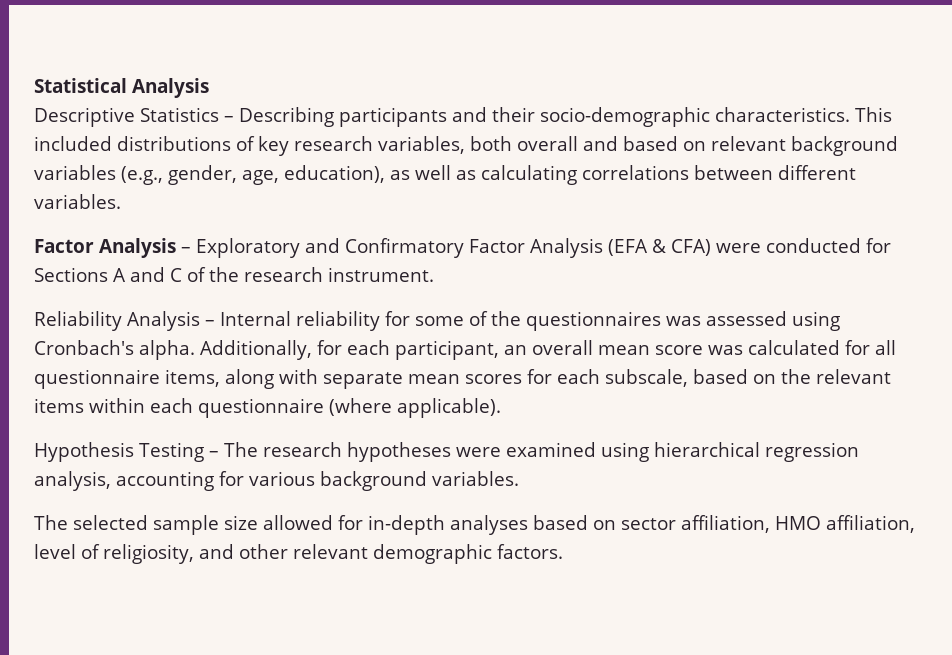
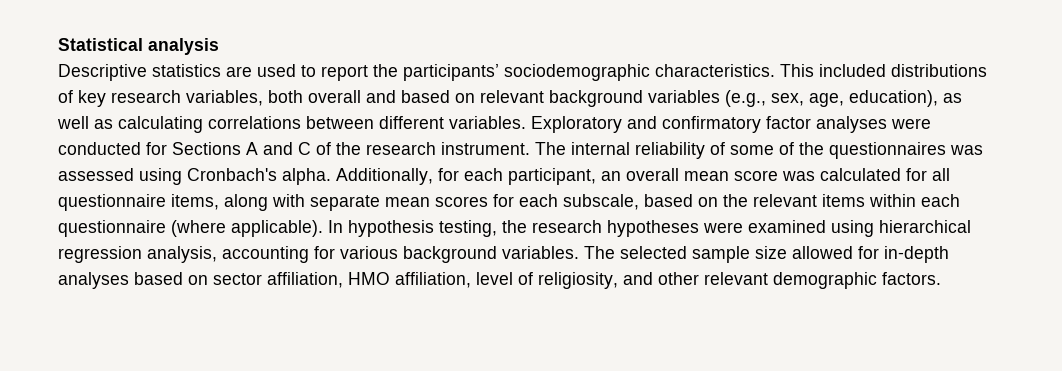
- Statistical Analysis
+ Statistical analysis
- Descriptive Statistics – Describing participants and their socio-demographic characteristics.
+ Descriptive statistics are used to report the participants’ sociodemographic characteristics.
- This included distributions of key research variables, both overall and based on relevant background variables (e.g., gender, age, education), as well as calculating correlations between different variables.
- Factor Analysis – Exploratory and Confirmatory Factor Analysis (EFA & CFA) were conducted for Sections A and C of the research instrument.
- Reliability Analysis – Internal reliability for some of the questionnaires was assessed using Cronbach's alpha.
+ This included distributions of key research variables, both overall and based on relevant background variables (e.g., sex, age, education), as well as calculating correlations between different variables. Exploratory and confirmatory factor analyses were conducted for Sections A and C of the research instrument. The internal reliability of some of the questionnaires was assessed using Cronbach's alpha.
- Additionally, for each participant, an overall mean score was calculated for all questionnaire items, along with separate mean scores for each subscale, based on the relevant items within each questionnaire (where applicable).
- Hypothesis Testing – The research hypotheses were examined using hierarchical regression analysis, accounting for various background variables.
- The selected sample size allowed for in-depth analyses based on sector affiliation, HMO affiliation, level of religiosity, and other relevant demographic factors.
+ Additionally, for each participant, an overall mean score was calculated for all questionnaire items, along with separate mean scores for each subscale, based on the relevant items within each questionnaire (where applicable). In hypothesis testing, the research hypotheses were examined using hierarchical regression analysis, accounting for various background variables. The selected sample size allowed for in-depth analyses based on sector affiliation, HMO affiliation, level of religiosity, and other relevant demographic factors.

